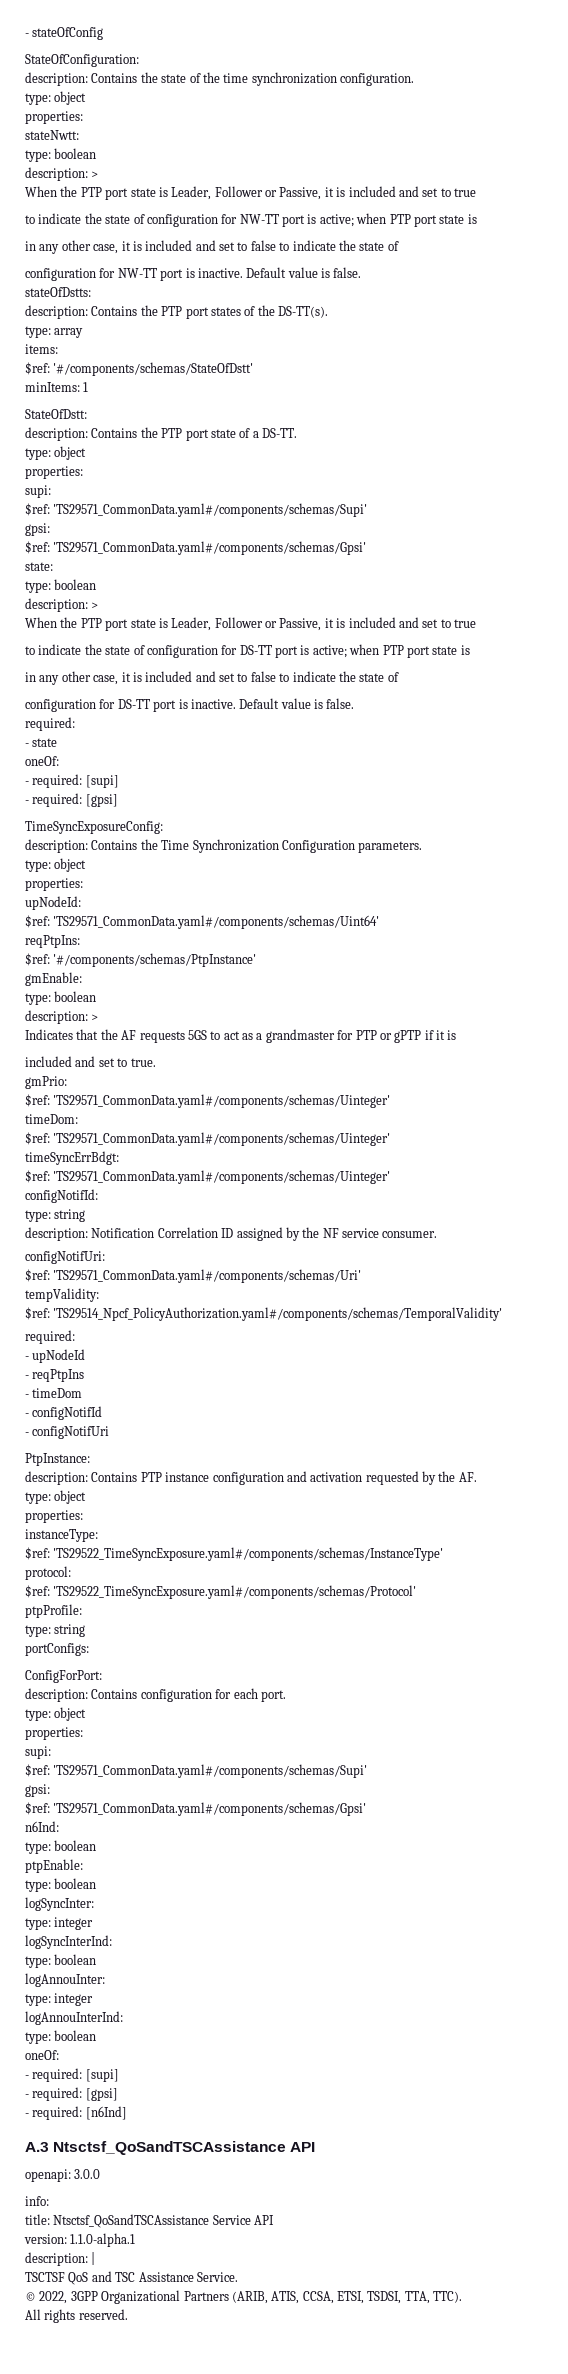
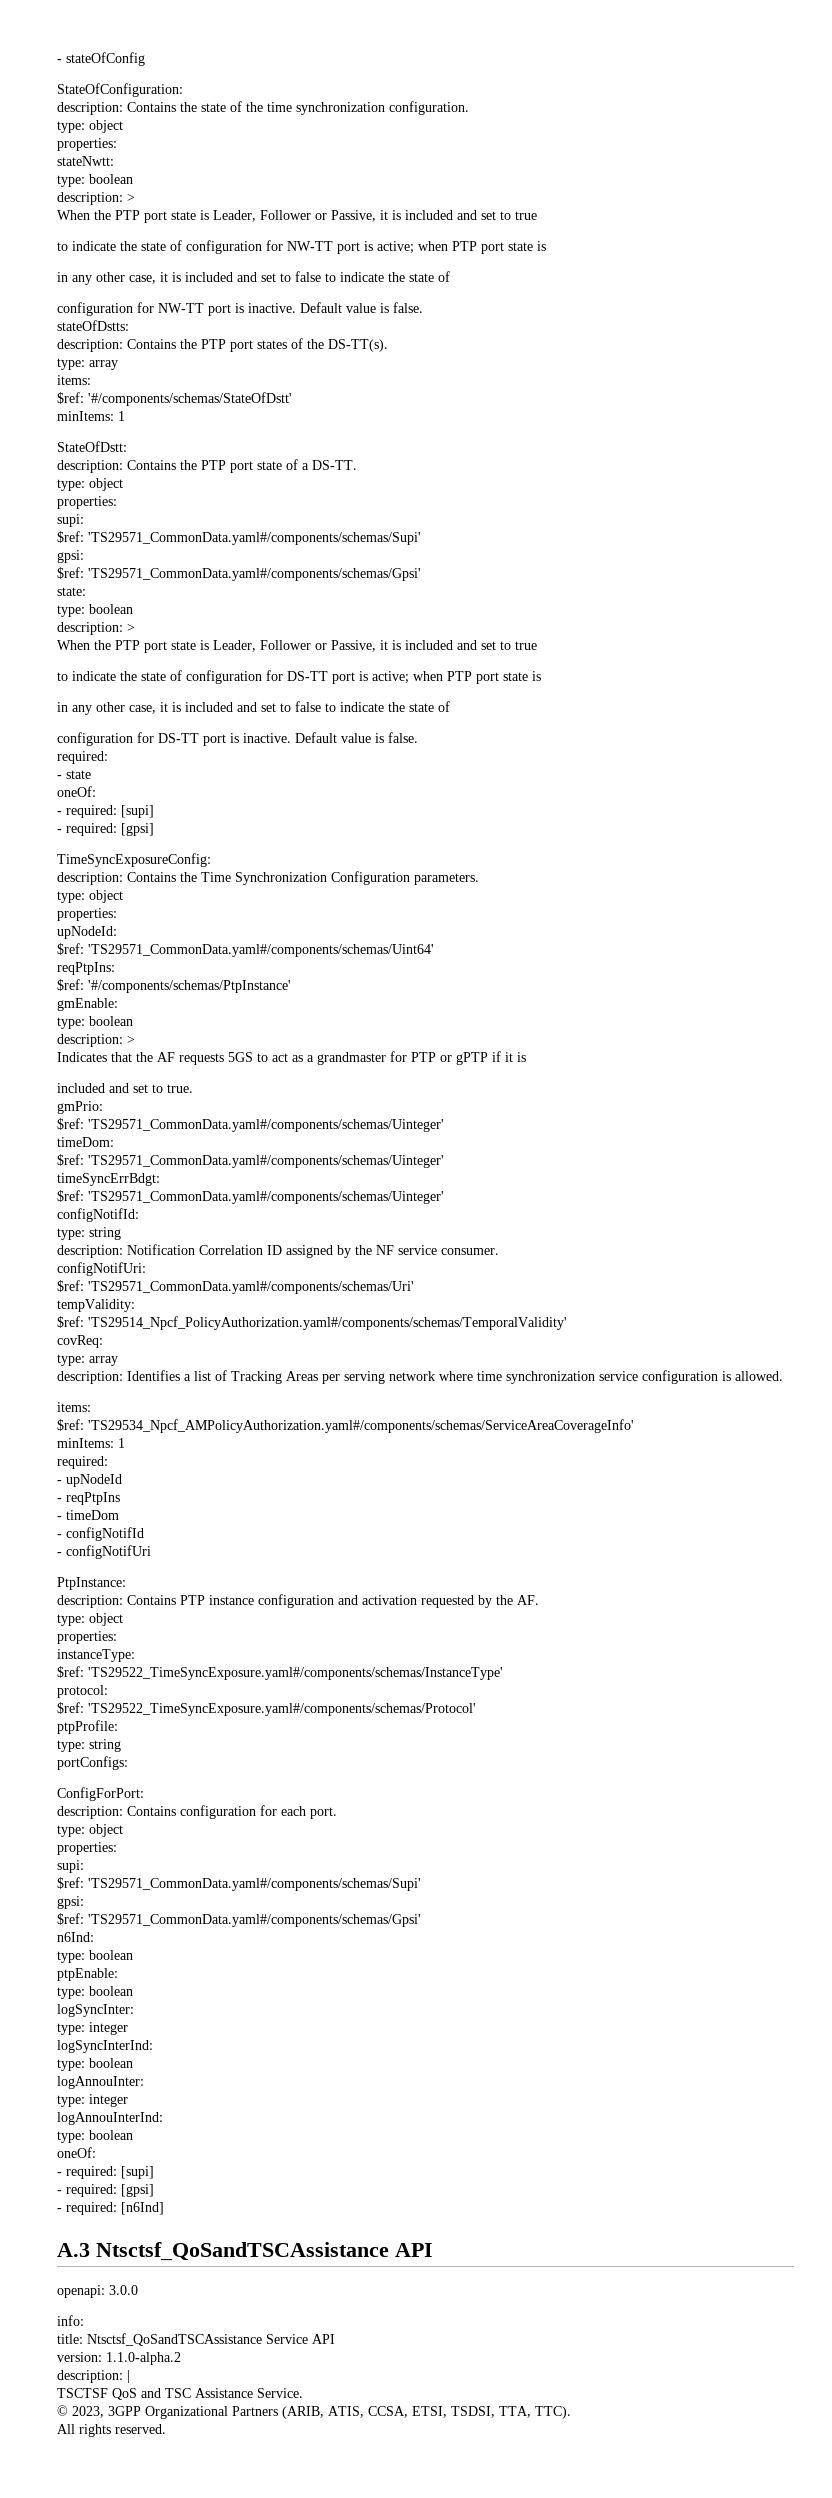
+ covReq:
+ type: array
+ description: Identifies a list of Tracking Areas per serving network where time synchronization service configuration is allowed.
+ items:
+ $ref: 'TS29534_Npcf_AMPolicyAuthorization.yaml#/components/schemas/ServiceAreaCoverageInfo'
+ minItems: 1
- version: 1.1.0-alpha.1
+ version: 1.1.0-alpha.2
- © 2022, 3GPP Organizational Partners (ARIB, ATIS, CCSA, ETSI, TSDSI, TTA, TTC).
+ © 2023, 3GPP Organizational Partners (ARIB, ATIS, CCSA, ETSI, TSDSI, TTA, TTC).

